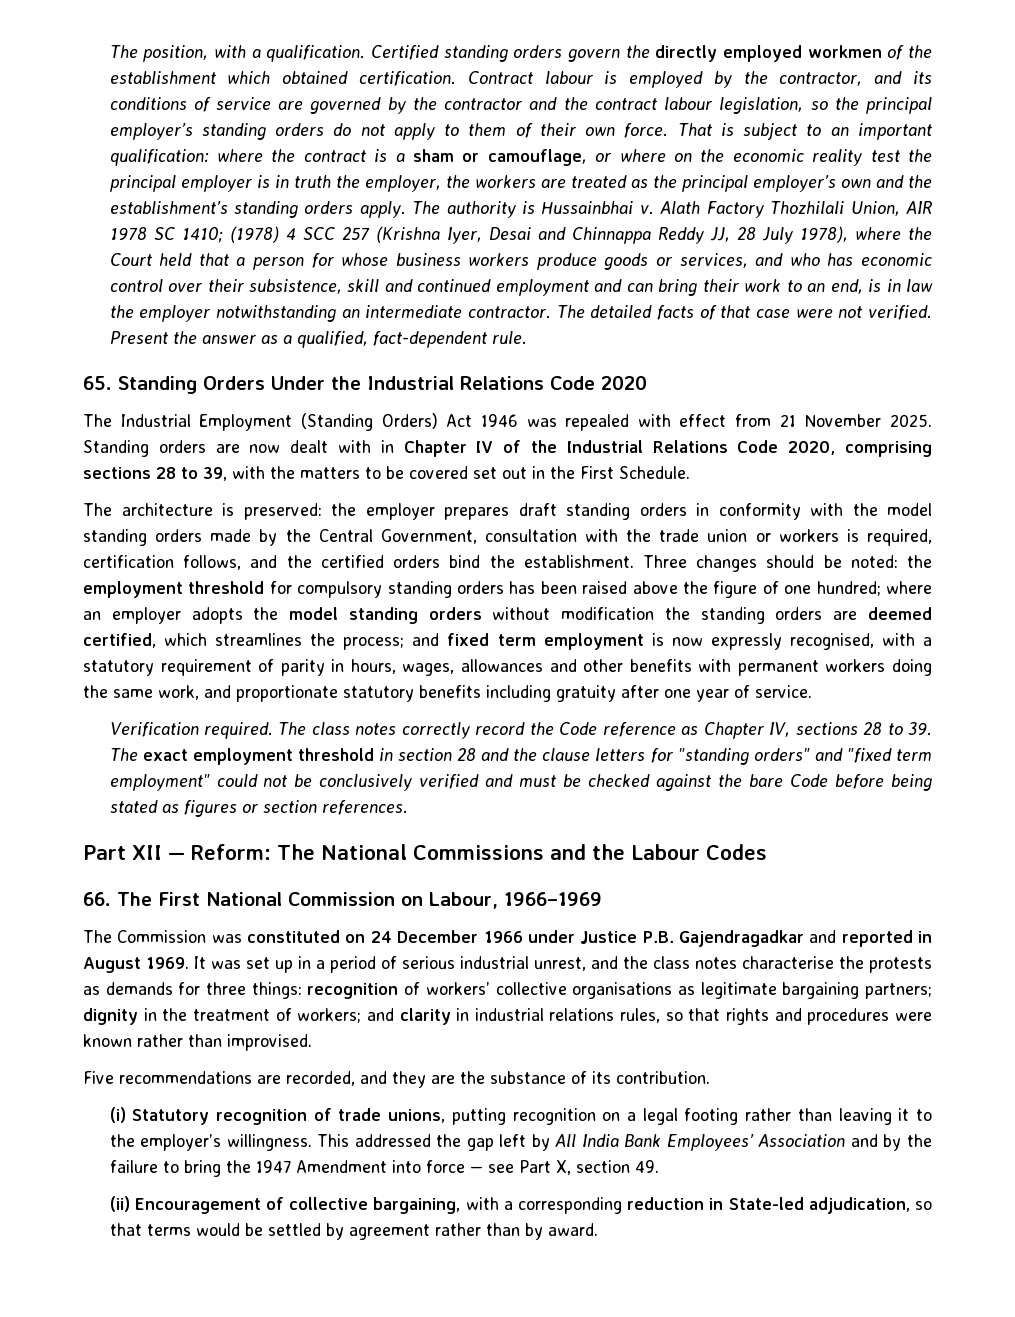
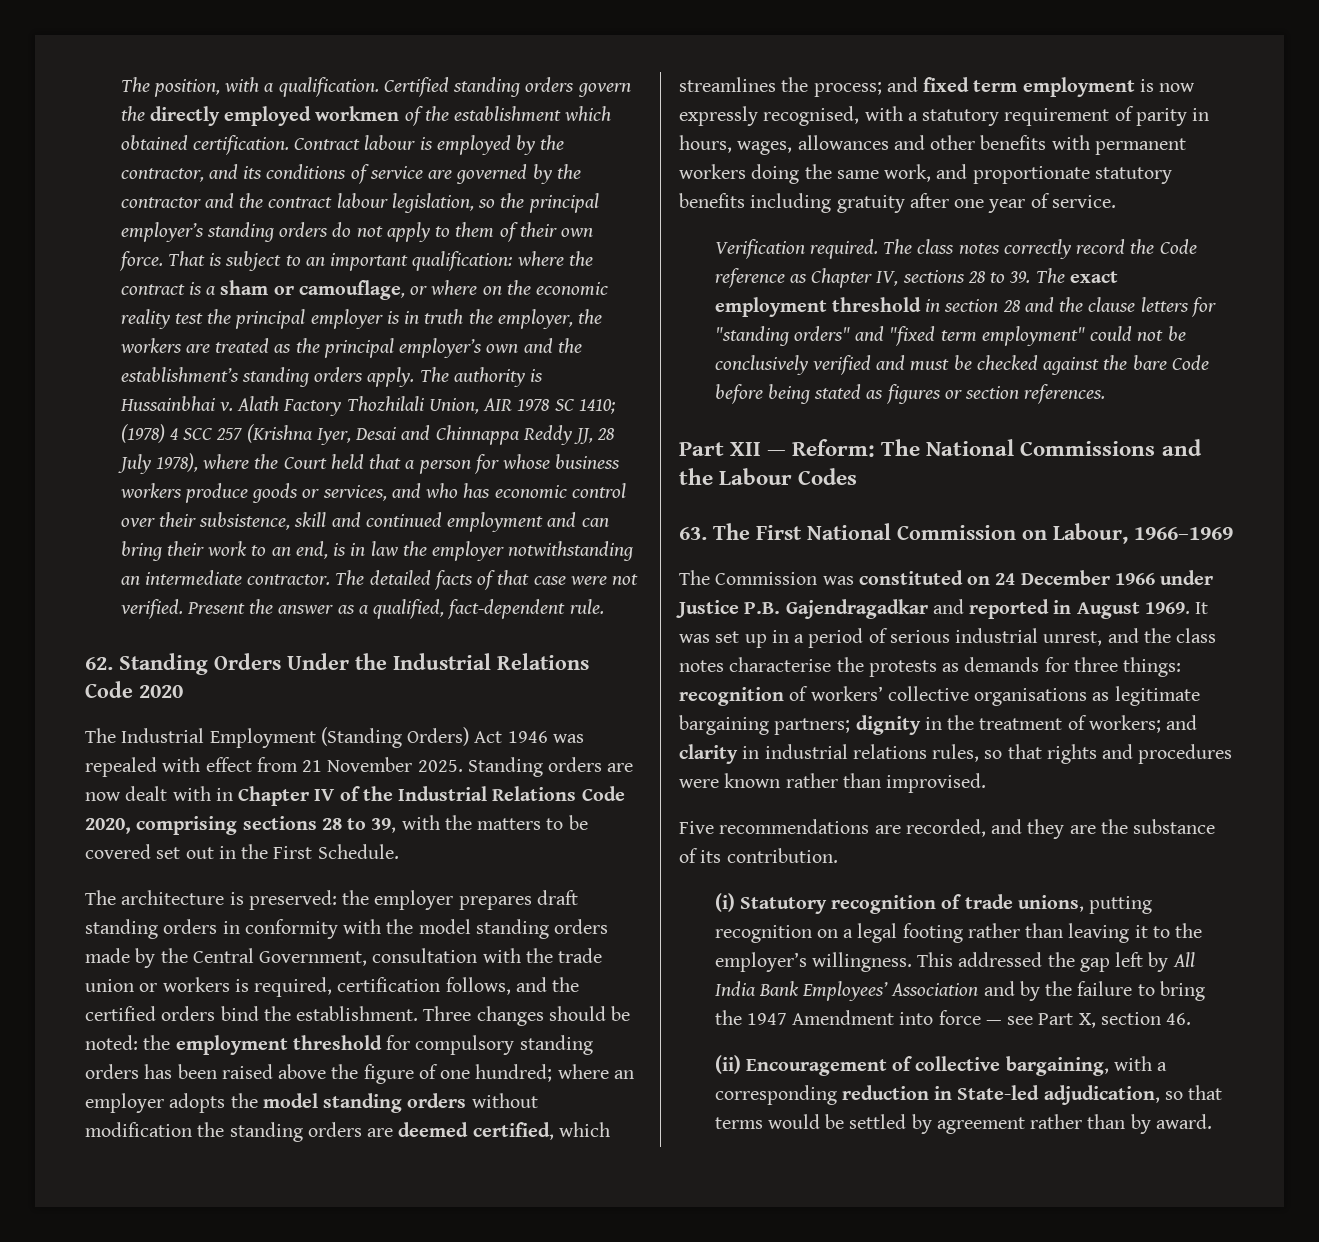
- 65. Standing Orders Under the Industrial Relations Code 2020
+ 62. Standing Orders Under the Industrial Relations Code 2020
- 66. The First National Commission on Labour, 1966–1969
+ 63. The First National Commission on Labour, 1966–1969
- This addressed the gap left by All India Bank Employees’ Association and by the failure to bring the 1947 Amendment into force — see Part X, section 49.
+ This addressed the gap left by All India Bank Employees’ Association and by the failure to bring the 1947 Amendment into force — see Part X, section 46.

